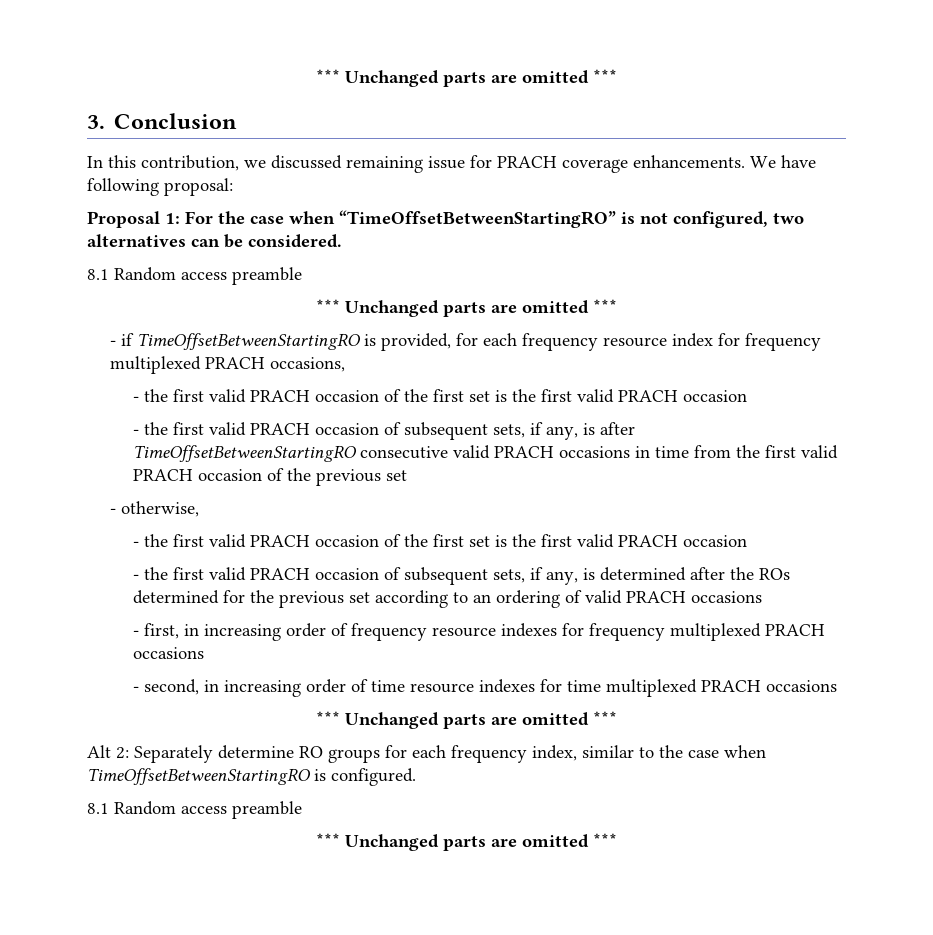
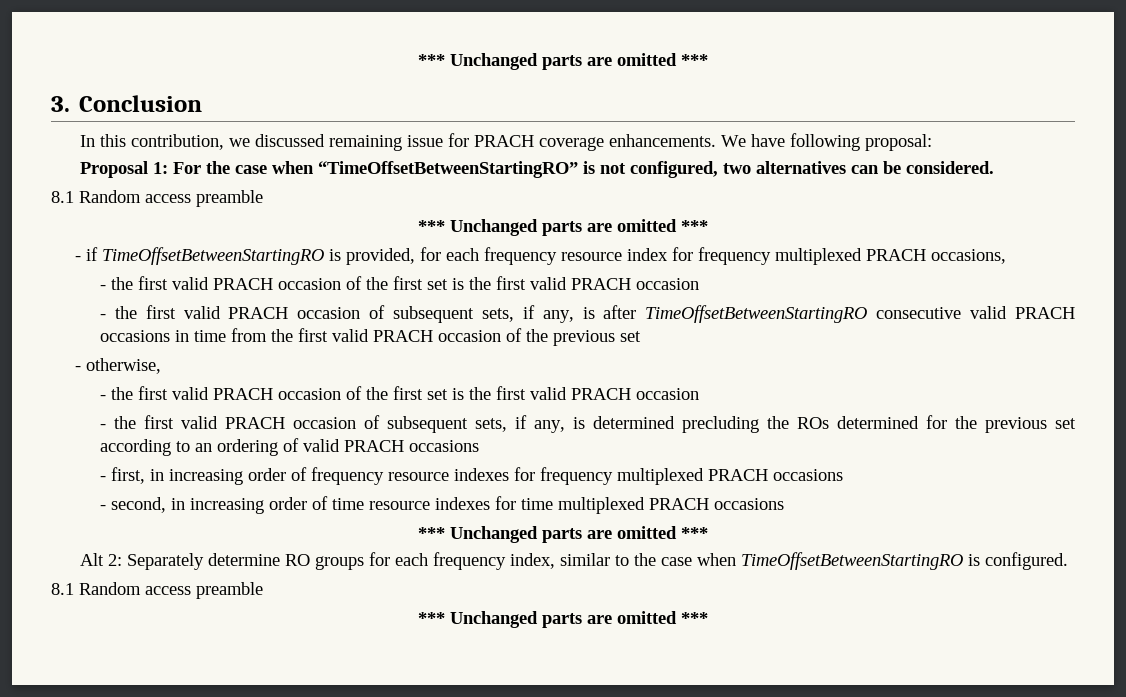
- - the first valid PRACH occasion of subsequent sets, if any, is determined after the ROs determined for the previous set according to an ordering of valid PRACH occasions
+ - the first valid PRACH occasion of subsequent sets, if any, is determined precluding the ROs determined for the previous set according to an ordering of valid PRACH occasions

